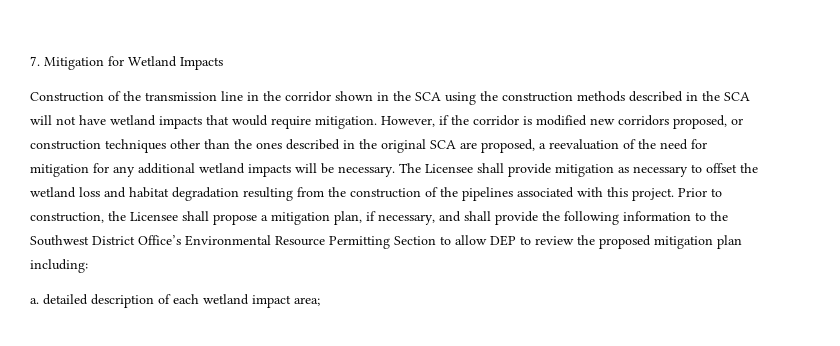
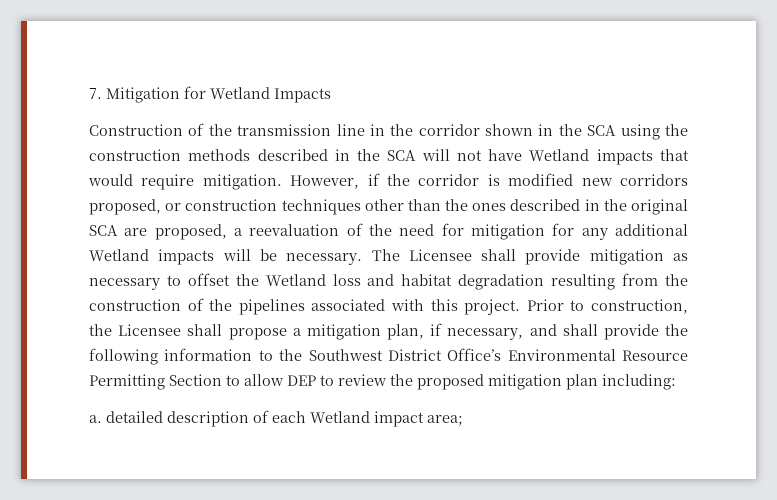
- Construction of the transmission line in the corridor shown in the SCA using the construction methods described in the SCA will not have wetland impacts that would require mitigation.
+ Construction of the transmission line in the corridor shown in the SCA using the construction methods described in the SCA will not have Wetland impacts that would require mitigation.
- However, if the corridor is modified new corridors proposed, or construction techniques other than the ones described in the original SCA are proposed, a reevaluation of the need for mitigation for any additional wetland impacts will be necessary.
+ However, if the corridor is modified new corridors proposed, or construction techniques other than the ones described in the original SCA are proposed, a reevaluation of the need for mitigation for any additional Wetland impacts will be necessary.
- The Licensee shall provide mitigation as necessary to offset the wetland loss and habitat degradation resulting from the construction of the pipelines associated with this project.
+ The Licensee shall provide mitigation as necessary to offset the Wetland loss and habitat degradation resulting from the construction of the pipelines associated with this project.
- a. detailed description of each wetland impact area;
+ a. detailed description of each Wetland impact area;

